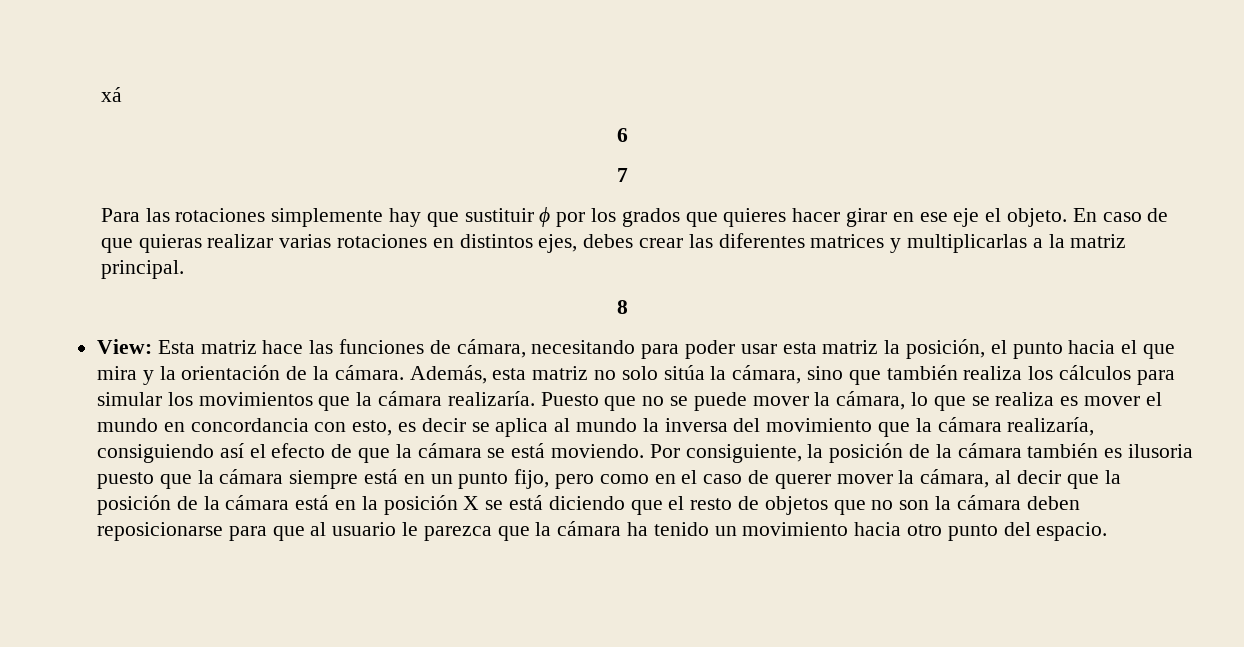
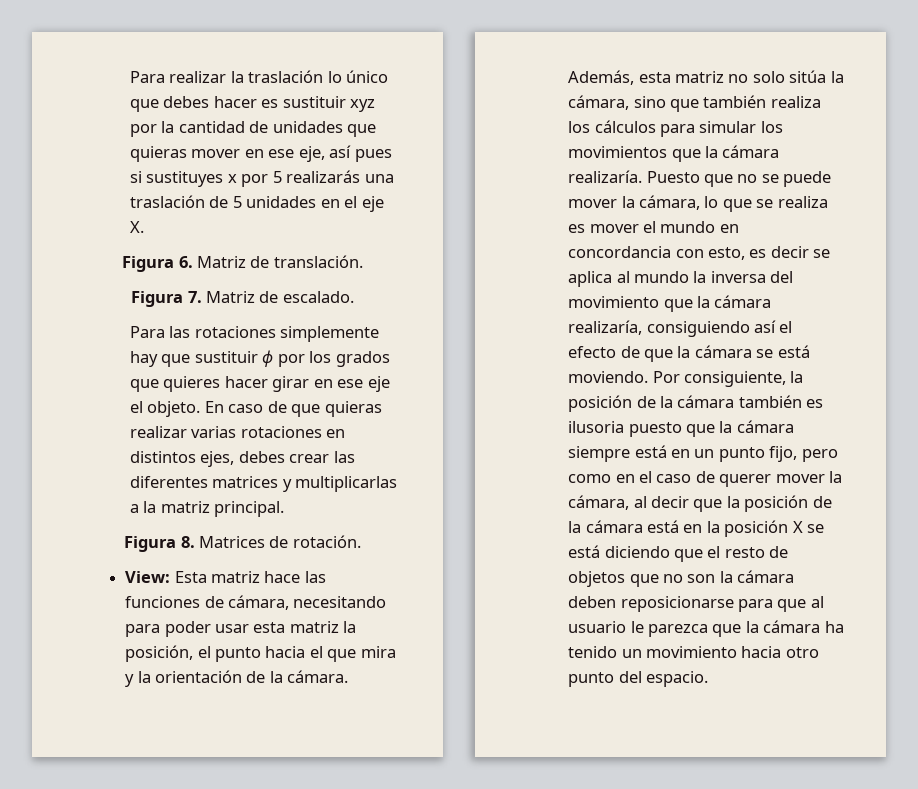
- xá
- 6
- 7
+ Para realizar la traslación lo único que debes hacer es sustituir xyz por la cantidad de unidades que quieras mover en ese eje, así pues si sustituyes x por 5 realizarás una traslación de 5 unidades en el eje X.
+ Figura 6. Matriz de translación.
+ Figura 7. Matriz de escalado.
- 8
+ Figura 8. Matrices de rotación.

